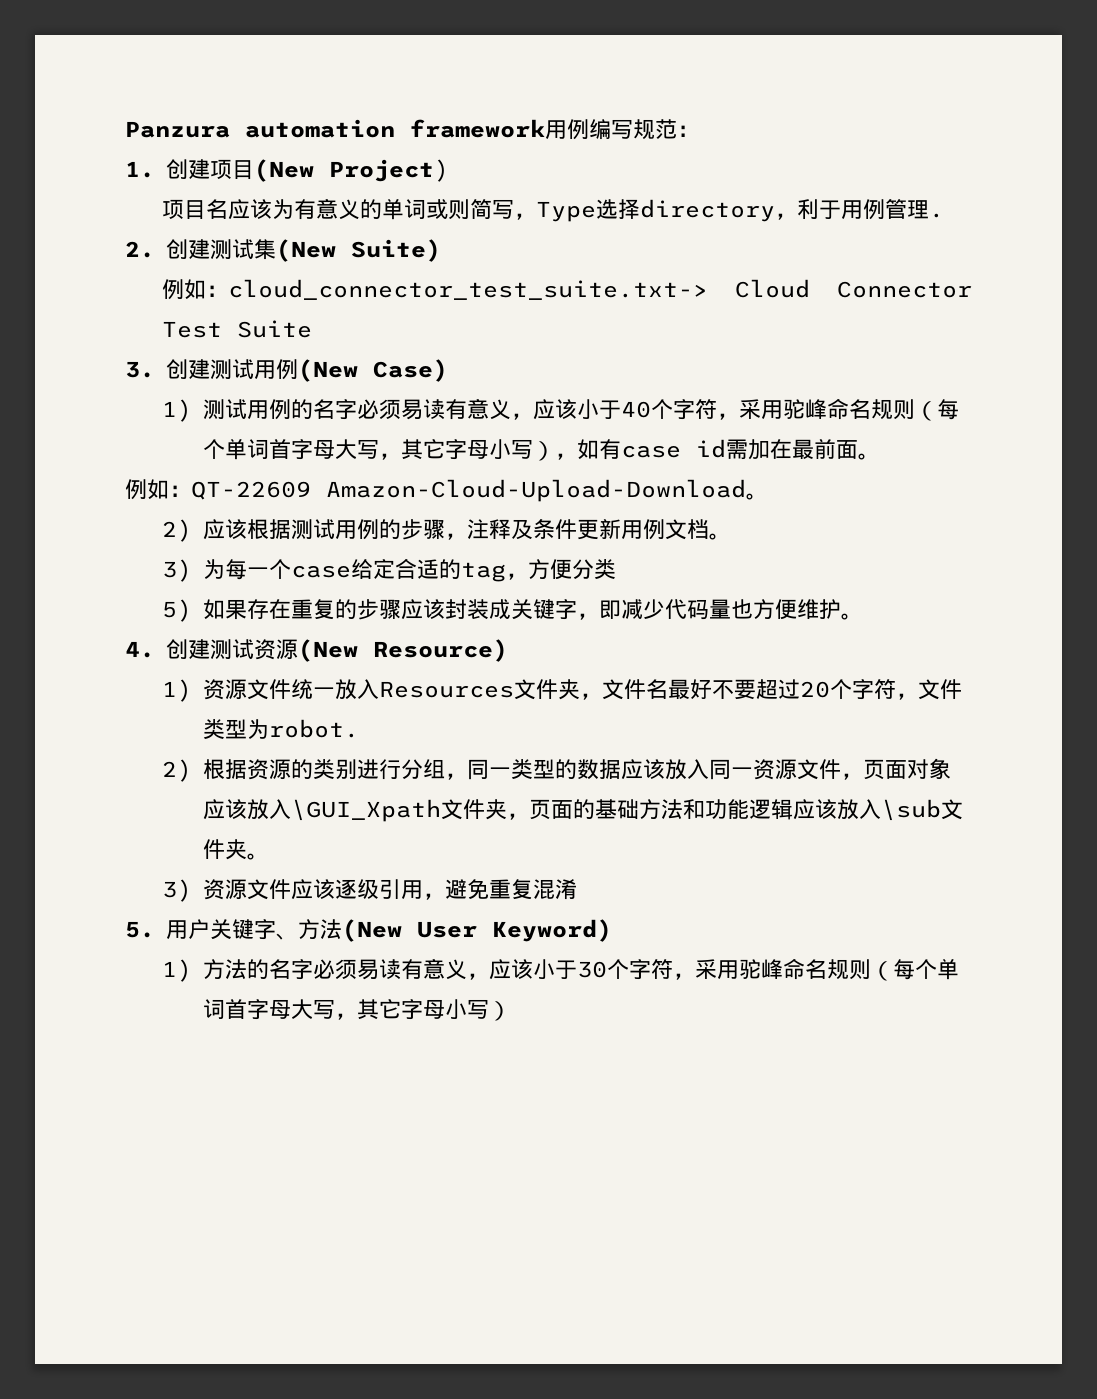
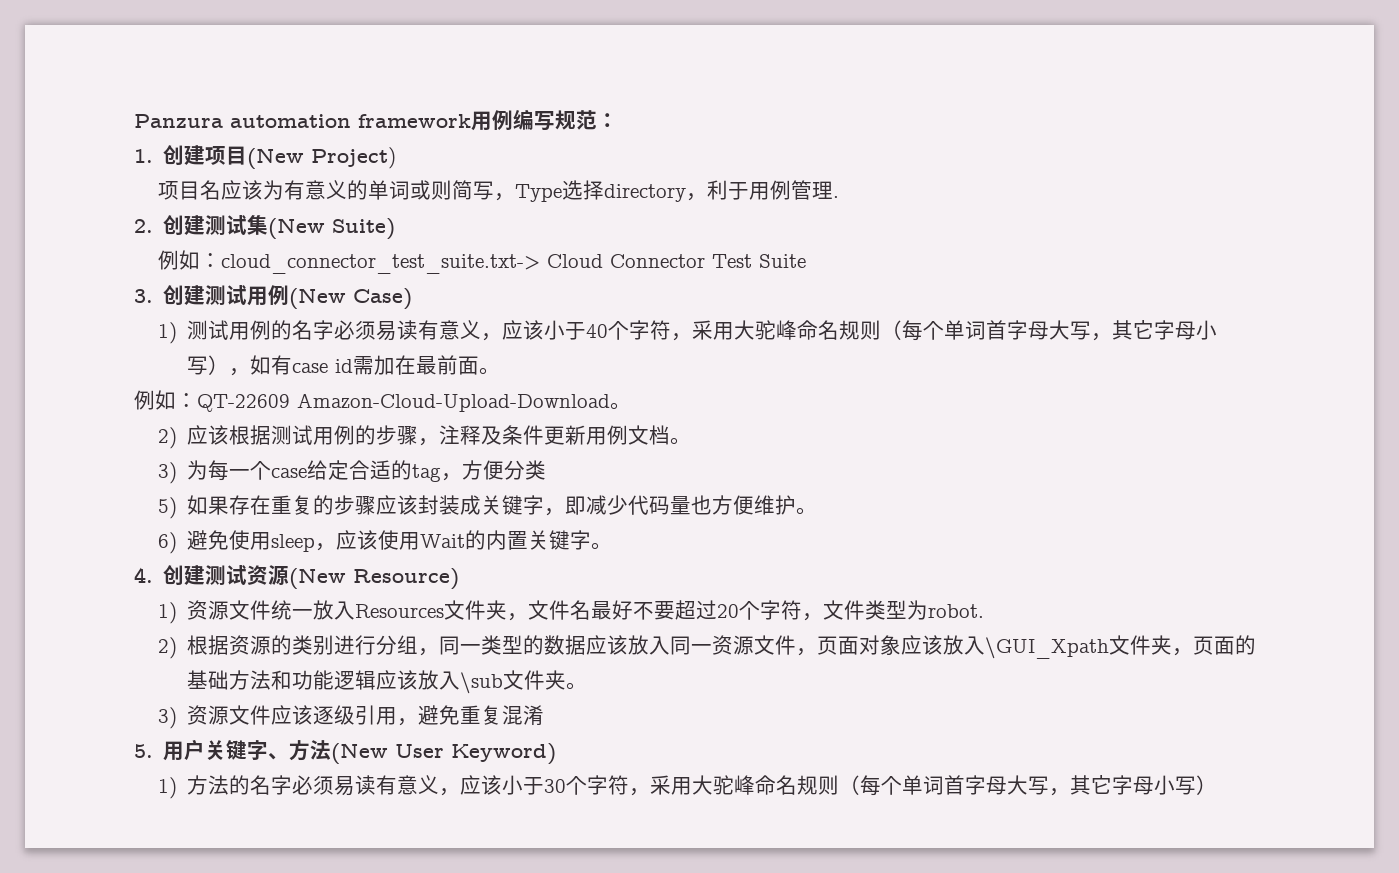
- 1)测试用例的名字必须易读有意义，应该小于40个字符，采用驼峰命名规则（每个单词首字母大写，其它字母小写），如有case id需加在最前面。
+ 1)测试用例的名字必须易读有意义，应该小于40个字符，采用大驼峰命名规则（每个单词首字母大写，其它字母小写），如有case id需加在最前面。
+ 6)避免使用sleep，应该使用Wait的内置关键字。
- 1)方法的名字必须易读有意义，应该小于30个字符，采用驼峰命名规则（每个单词首字母大写，其它字母小写）
+ 1)方法的名字必须易读有意义，应该小于30个字符，采用大驼峰命名规则（每个单词首字母大写，其它字母小写）

